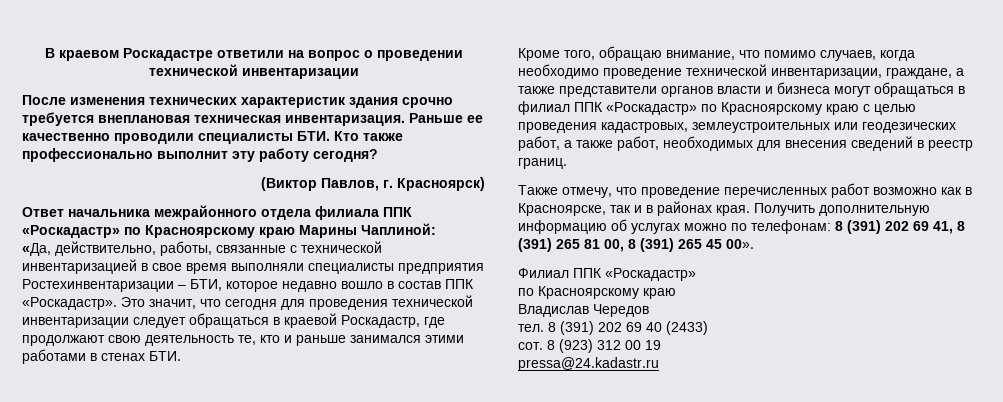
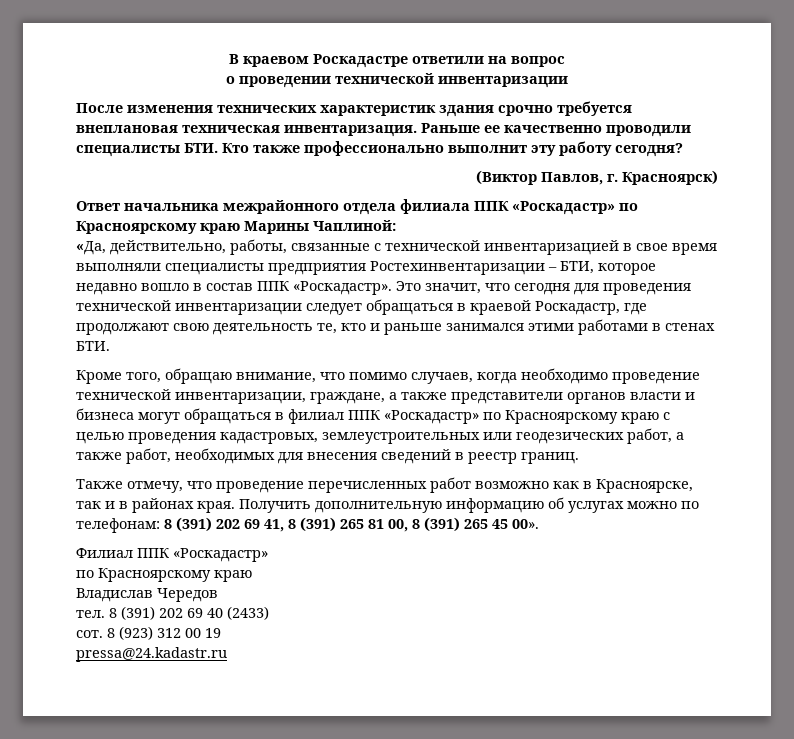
- В краевом Роскадастре ответили на вопрос о проведении технической инвентаризации
+ В краевом Роскадастре ответили на вопрос
+ о проведении технической инвентаризации

